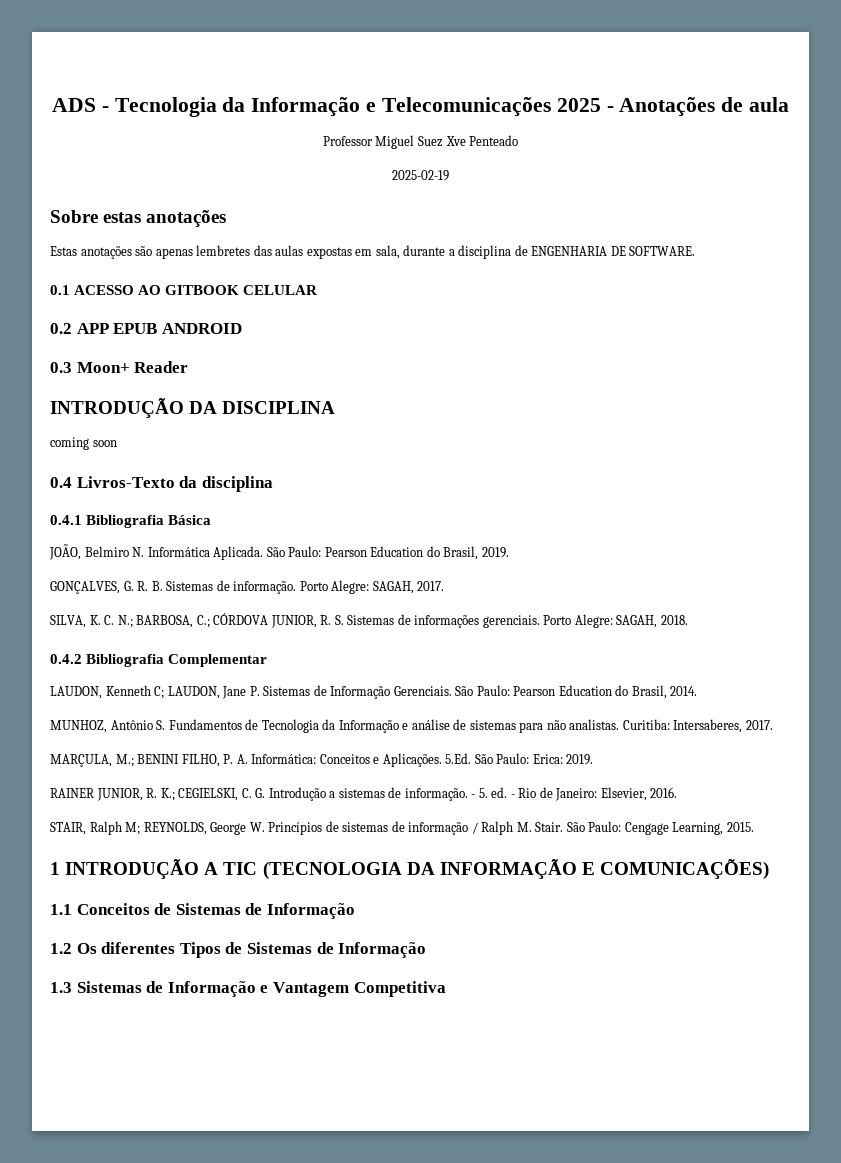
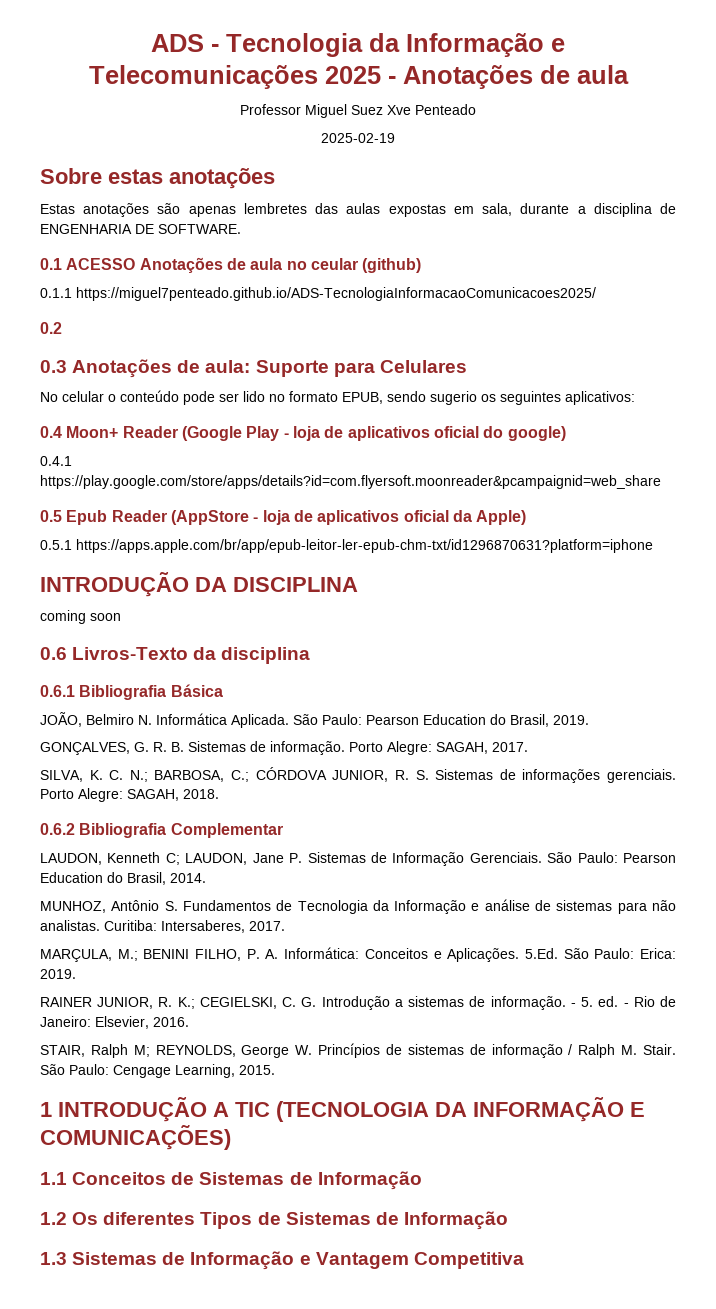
- 0.1 ACESSO AO GITBOOK CELULAR
- 0.2 APP EPUB ANDROID
- 0.3 Moon+ Reader
+ 0.1 ACESSO Anotações de aula no ceular (github)
+ 0.1.1 https://miguel7penteado.github.io/ADS-TecnologiaInformacaoComunicacoes2025/
+ 0.2
+ 0.3 Anotações de aula: Suporte para Celulares
+ No celular o conteúdo pode ser lido no formato EPUB, sendo sugerio os seguintes aplicativos:
+ 0.4 Moon+ Reader (Google Play - loja de aplicativos oficial do google)
+ 0.4.1 https://play.google.com/store/apps/details?id=com.flyersoft.moonreader&pcampaignid=web_share
+ 0.5 Epub Reader (AppStore - loja de aplicativos oficial da Apple)
+ 0.5.1 https://apps.apple.com/br/app/epub-leitor-ler-epub-chm-txt/id1296870631?platform=iphone
- 0.4 Livros-Texto da disciplina
+ 0.6 Livros-Texto da disciplina
- 0.4.1 Bibliografia Básica
+ 0.6.1 Bibliografia Básica
- 0.4.2 Bibliografia Complementar
+ 0.6.2 Bibliografia Complementar

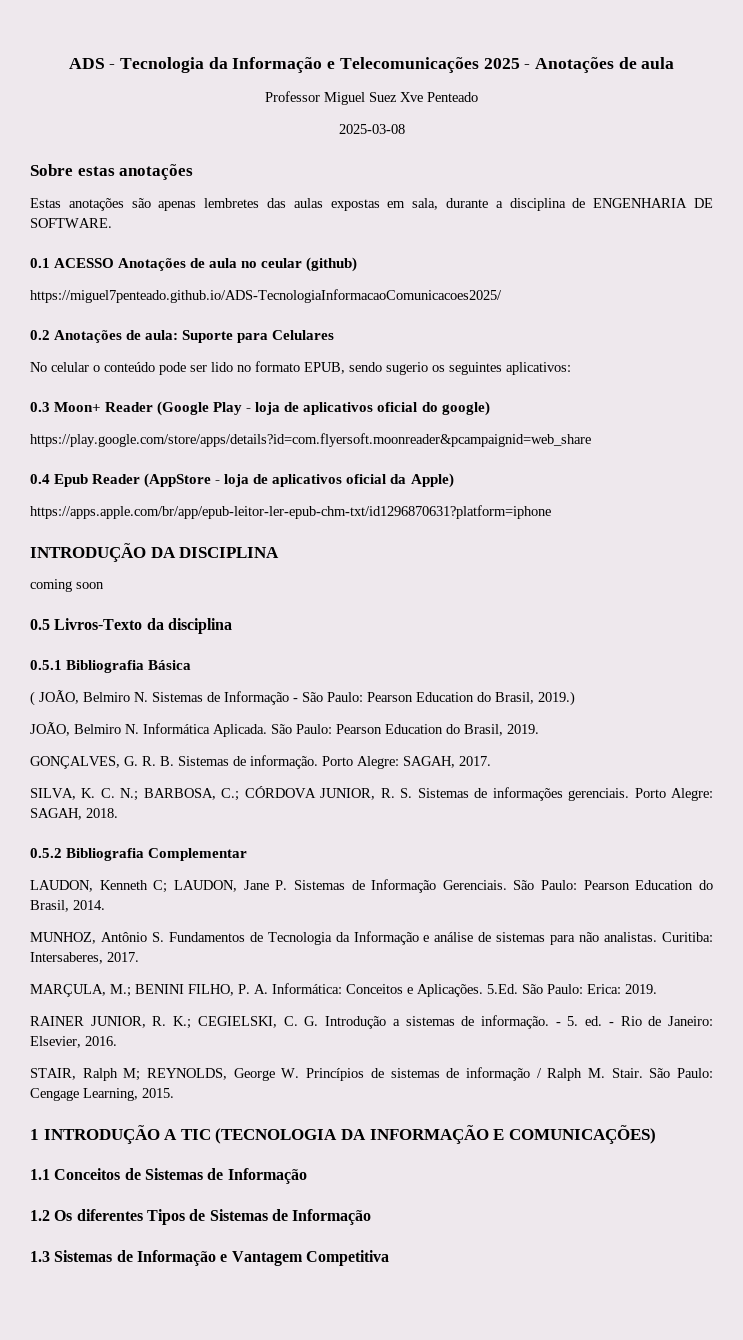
- 2025-02-19
+ 2025-03-08
- 0.1.1 https://miguel7penteado.github.io/ADS-TecnologiaInformacaoComunicacoes2025/
+ https://miguel7penteado.github.io/ADS-TecnologiaInformacaoComunicacoes2025/
- 0.2
- 0.3 Anotações de aula: Suporte para Celulares
+ 0.2 Anotações de aula: Suporte para Celulares
- 0.4 Moon+ Reader (Google Play - loja de aplicativos oficial do google)
+ 0.3 Moon+ Reader (Google Play - loja de aplicativos oficial do google)
- 0.4.1 https://play.google.com/store/apps/details?id=com.flyersoft.moonreader&pcampaignid=web_share
+ https://play.google.com/store/apps/details?id=com.flyersoft.moonreader&pcampaignid=web_share
- 0.5 Epub Reader (AppStore - loja de aplicativos oficial da Apple)
+ 0.4 Epub Reader (AppStore - loja de aplicativos oficial da Apple)
- 0.5.1 https://apps.apple.com/br/app/epub-leitor-ler-epub-chm-txt/id1296870631?platform=iphone
+ https://apps.apple.com/br/app/epub-leitor-ler-epub-chm-txt/id1296870631?platform=iphone
- 0.6 Livros-Texto da disciplina
+ 0.5 Livros-Texto da disciplina
- 0.6.1 Bibliografia Básica
+ 0.5.1 Bibliografia Básica
+ ( JOÃO, Belmiro N. Sistemas de Informação - São Paulo: Pearson Education do Brasil, 2019.)
- 0.6.2 Bibliografia Complementar
+ 0.5.2 Bibliografia Complementar

